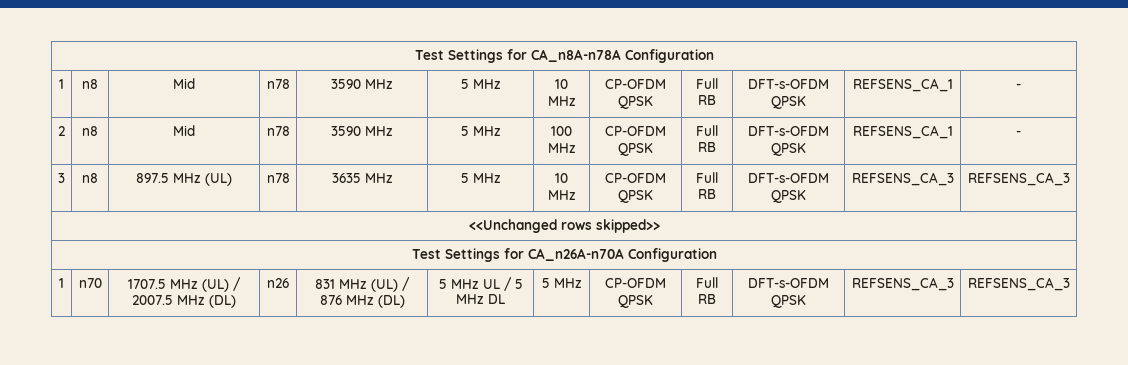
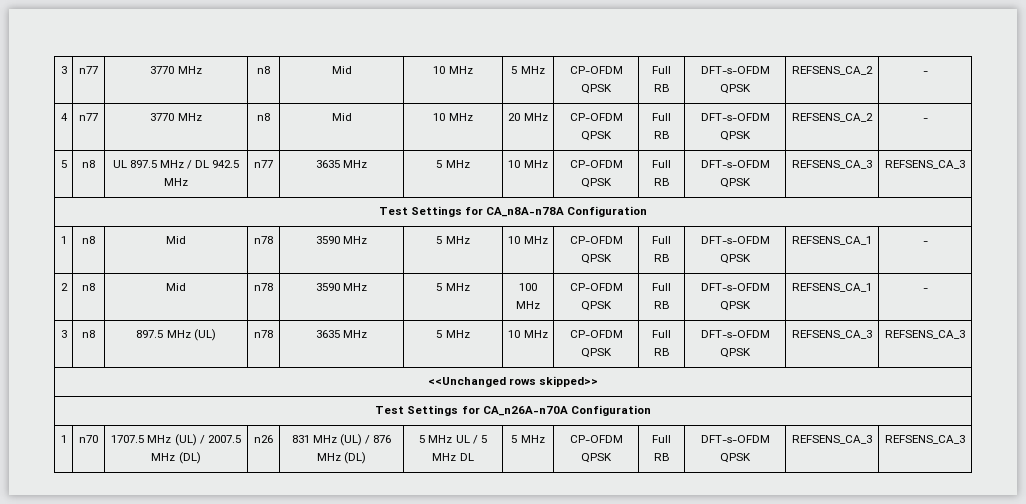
+ 3 | n77 | 3770 MHz | n8 | Mid | 10 MHz | 5 MHz | CP-OFDM QPSK | Full RB | DFT-s-OFDM QPSK | REFSENS_CA_2 | -
+ 4 | n77 | 3770 MHz | n8 | Mid | 10 MHz | 20 MHz | CP-OFDM QPSK | Full RB | DFT-s-OFDM QPSK | REFSENS_CA_2 | -
+ 5 | n8 | UL 897.5 MHz / DL 942.5 MHz | n77 | 3635 MHz | 5 MHz | 10 MHz | CP-OFDM QPSK | Full RB | DFT-s-OFDM QPSK | REFSENS_CA_3 | REFSENS_CA_3

